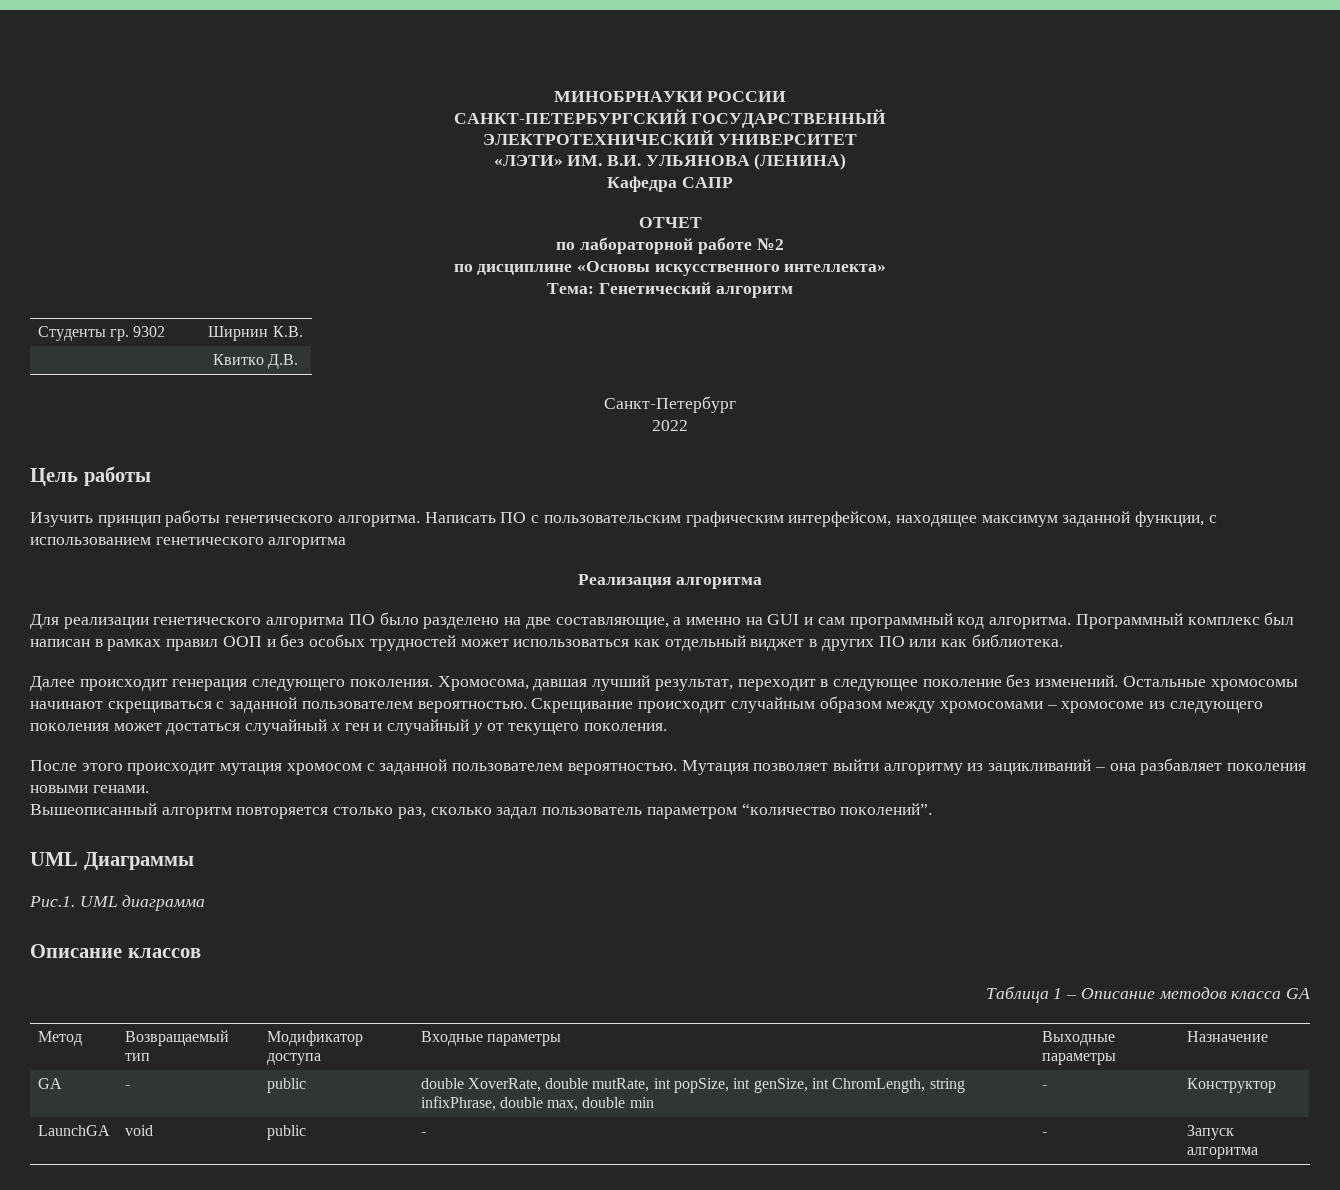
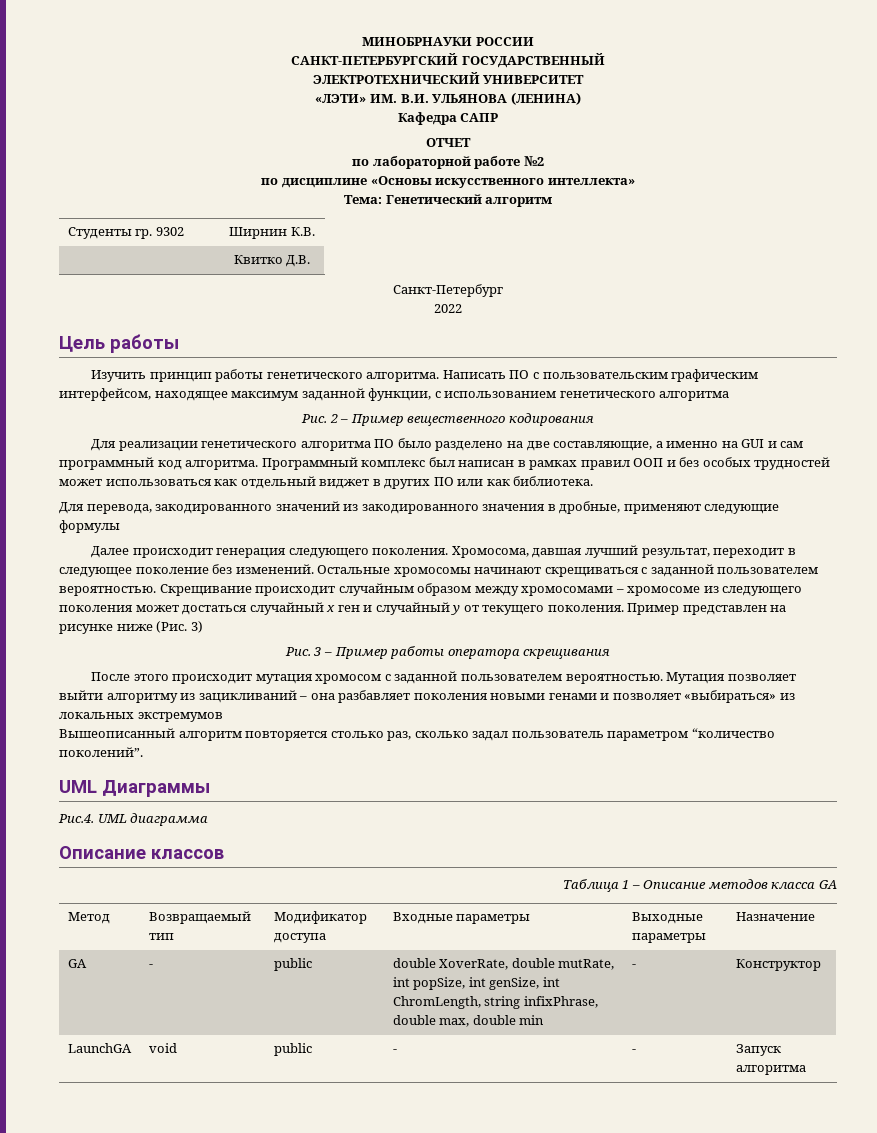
- Реализация алгоритма
+ Рис. 2 – Пример вещественного кодирования
+ Для перевода, закодированного значений из закодированного значения в дробные, применяют следующие формулы
+ Пример представлен на рисунке ниже (Рис. 3)
+ Рис. 3 – Пример работы оператора скрещивания
- Мутация позволяет выйти алгоритму из зацикливаний – она разбавляет поколения новыми генами.
+ Мутация позволяет выйти алгоритму из зацикливаний – она разбавляет поколения новыми генами и позволяет «выбираться» из локальных экстремумов
- Рис.1. UML диаграмма
+ Рис.4. UML диаграмма

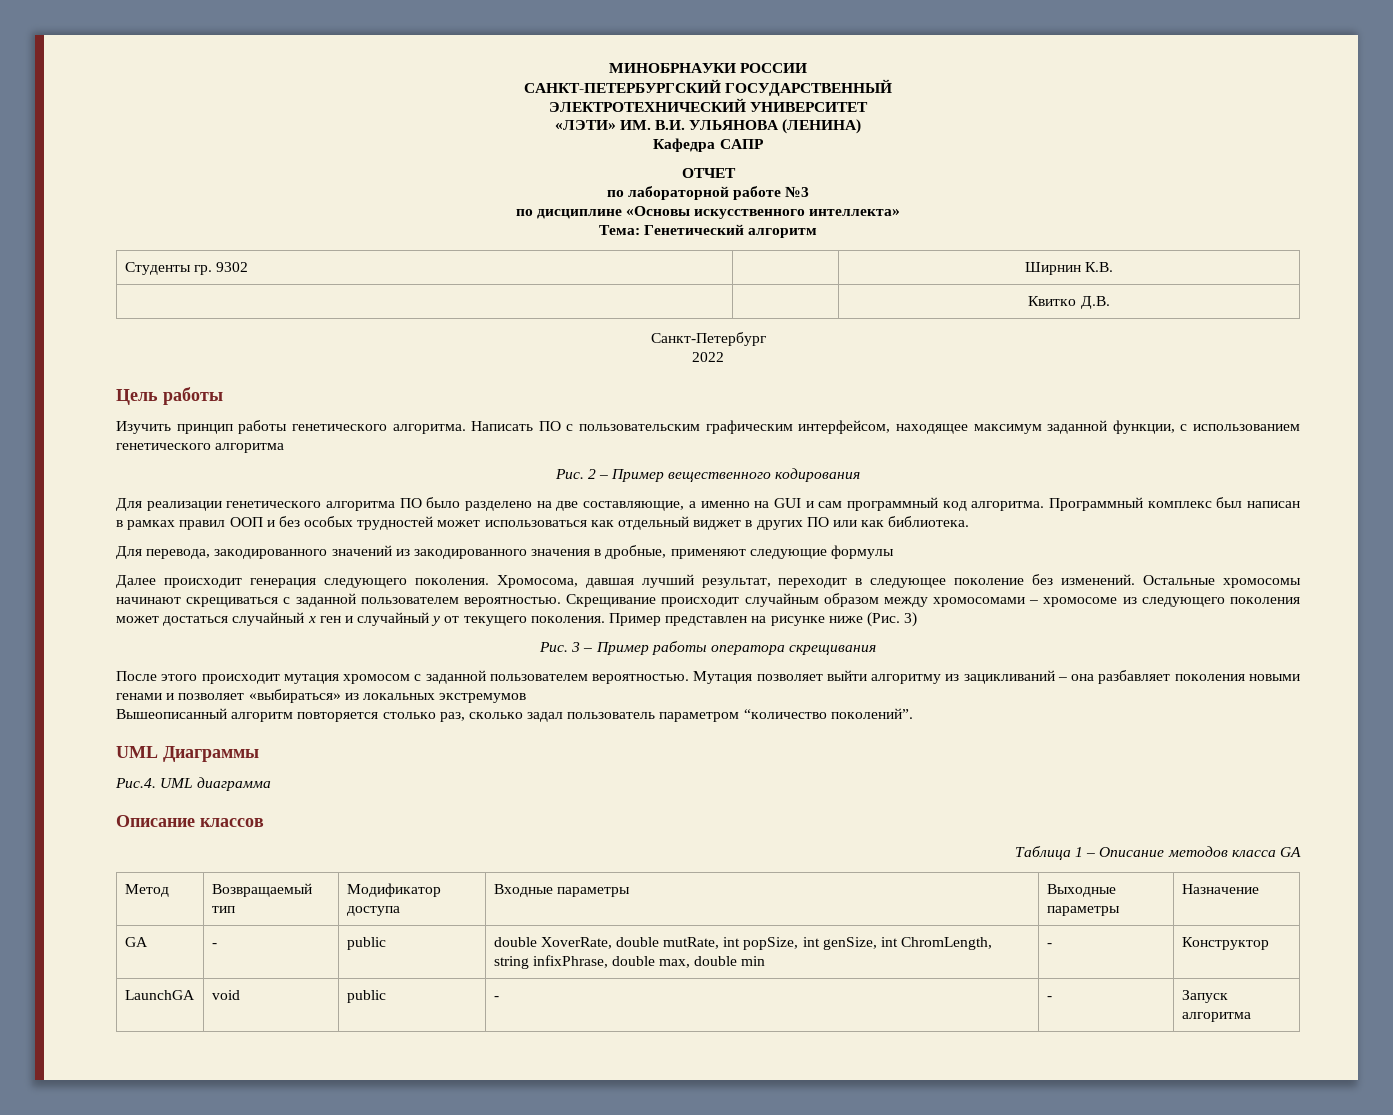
- по лабораторной работе №2
+ по лабораторной работе №3

